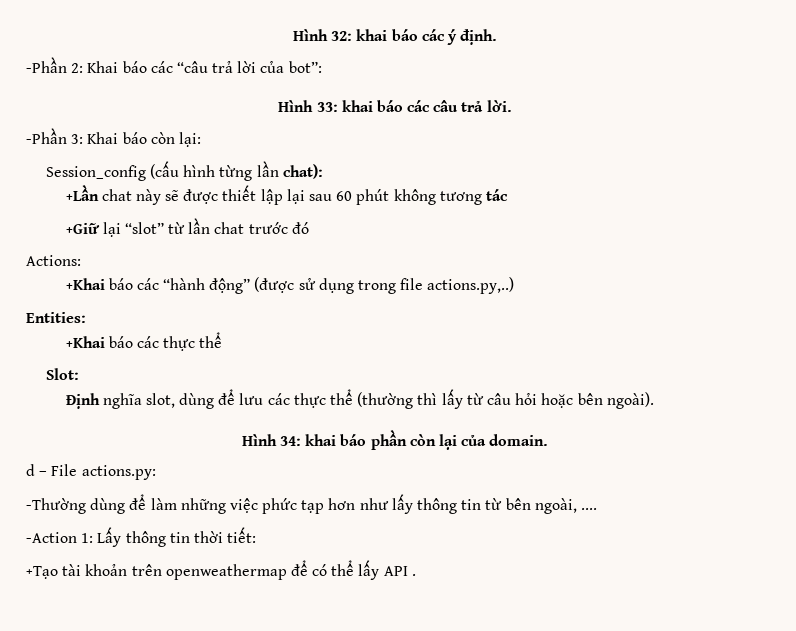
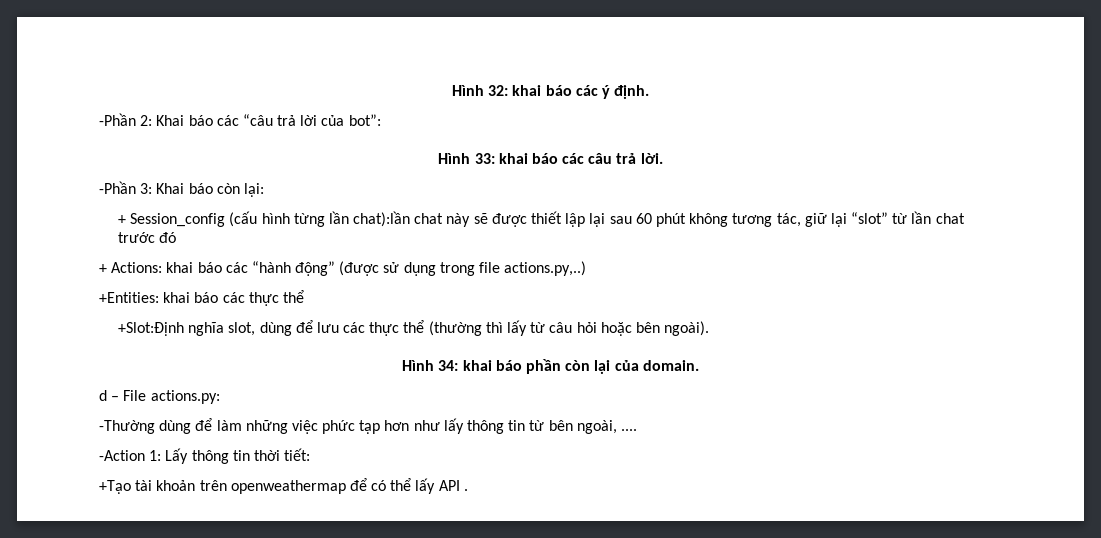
- Session_config (cấu hình từng lần chat):
- +Lần chat này sẽ được thiết lập lại sau 60 phút không tương tác
- +Giữ lại “slot” từ lần chat trước đó
+ + Session_config (cấu hình từng lần chat):lần chat này sẽ được thiết lập lại sau 60 phút không tương tác, giữ lại “slot” từ lần chat trước đó
- Actions:
- +Khai báo các “hành động” (được sử dụng trong file actions.py,..)
+ + Actions: khai báo các “hành động” (được sử dụng trong file actions.py,..)
- Entities:
- +Khai báo các thực thể
+ +Entities: khai báo các thực thể
- Slot:
- Định nghĩa slot, dùng để lưu các thực thể (thường thì lấy từ câu hỏi hoặc bên ngoài).
+ +Slot:Định nghĩa slot, dùng để lưu các thực thể (thường thì lấy từ câu hỏi hoặc bên ngoài).

